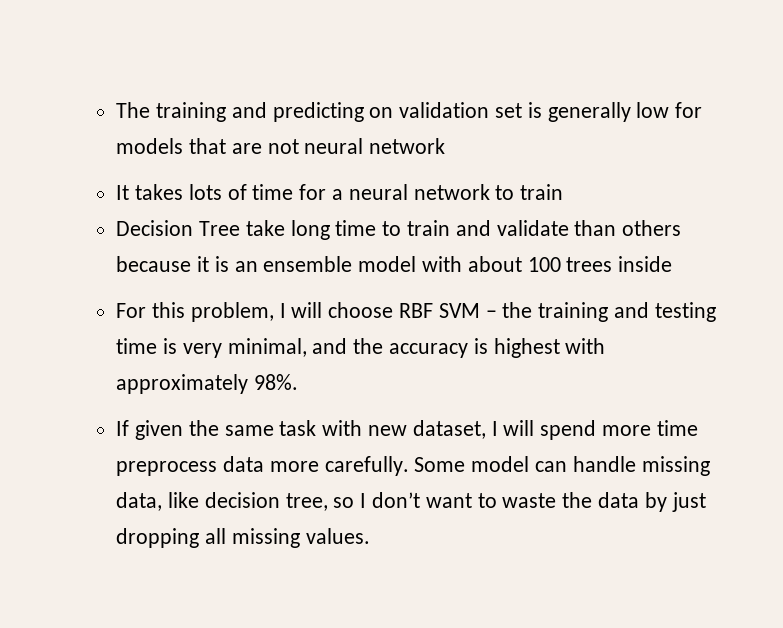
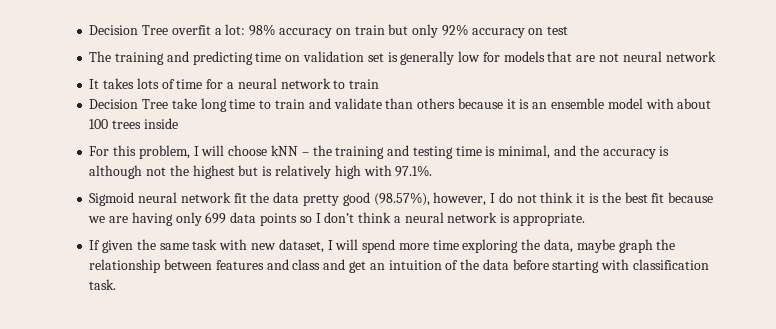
+ Decision Tree overfit a lot: 98% accuracy on train but only 92% accuracy on test
- The training and predicting on validation set is generally low for models that are not neural network
+ The training and predicting time on validation set is generally low for models that are not neural network
- For this problem, I will choose RBF SVM – the training and testing time is very minimal, and the accuracy is highest with approximately 98%.
+ For this problem, I will choose kNN – the training and testing time is minimal, and the accuracy is although not the highest but is relatively high with 97.1%.
+ Sigmoid neural network fit the data pretty good (98.57%), however, I do not think it is the best fit because we are having only 699 data points so I don’t think a neural network is appropriate.
- If given the same task with new dataset, I will spend more time preprocess data more carefully. Some model can handle missing data, like decision tree, so I don’t want to waste the data by just dropping all missing values.
+ If given the same task with new dataset, I will spend more time exploring the data, maybe graph the relationship between features and class and get an intuition of the data before starting with classification task.

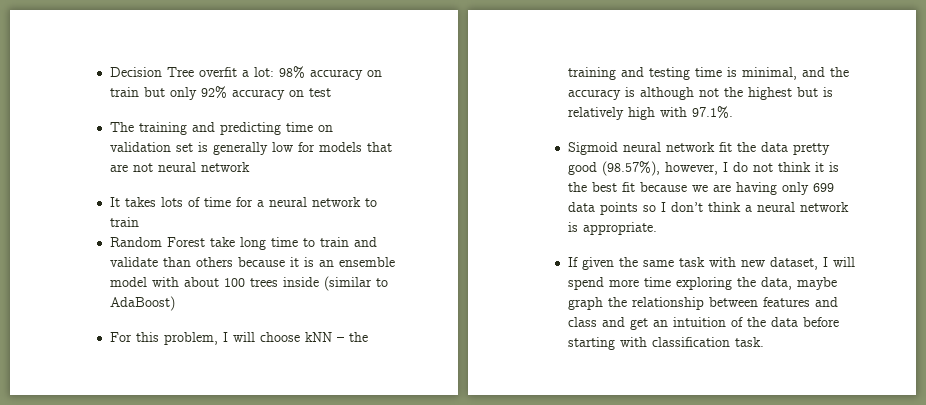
- Decision Tree take long time to train and validate than others because it is an ensemble model with about 100 trees inside
+ Random Forest take long time to train and validate than others because it is an ensemble model with about 100 trees inside (similar to AdaBoost)

